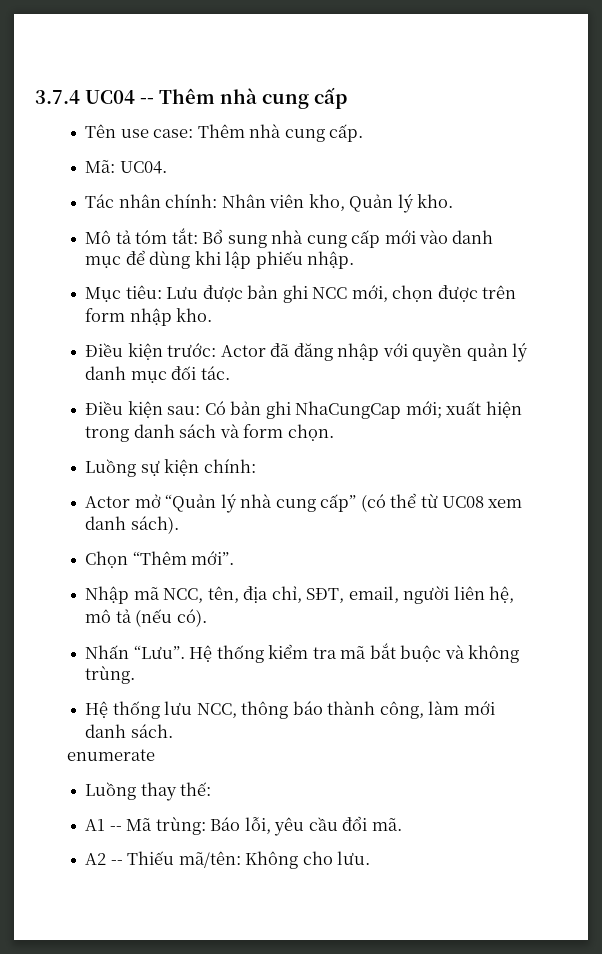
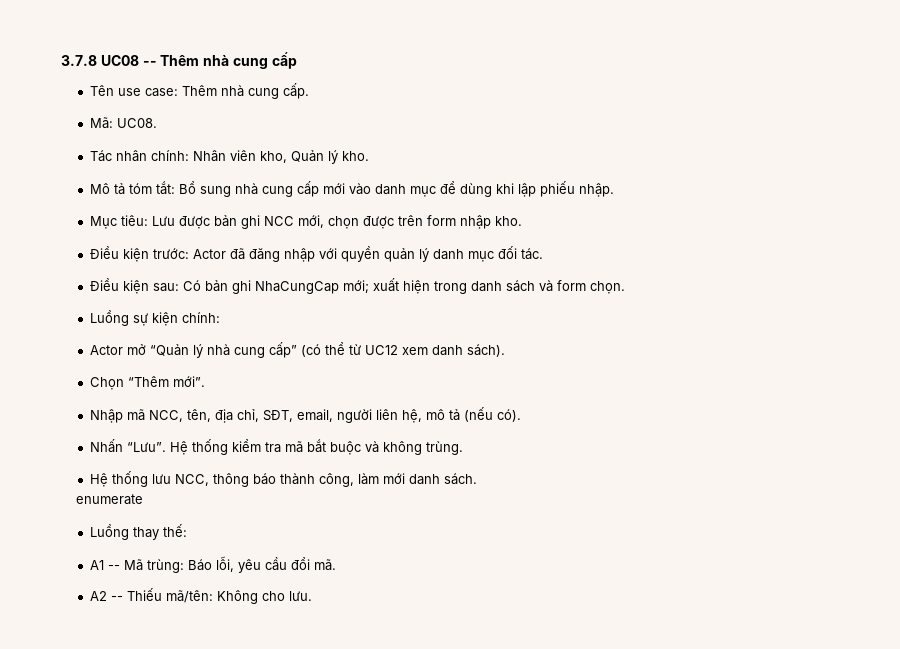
- 3.7.4 UC04 -- Thêm nhà cung cấp
+ 3.7.8 UC08 -- Thêm nhà cung cấp
- Mã: UC04.
+ Mã: UC08.
- Actor mở “Quản lý nhà cung cấp” (có thể từ UC08 xem danh sách).
+ Actor mở “Quản lý nhà cung cấp” (có thể từ UC12 xem danh sách).

